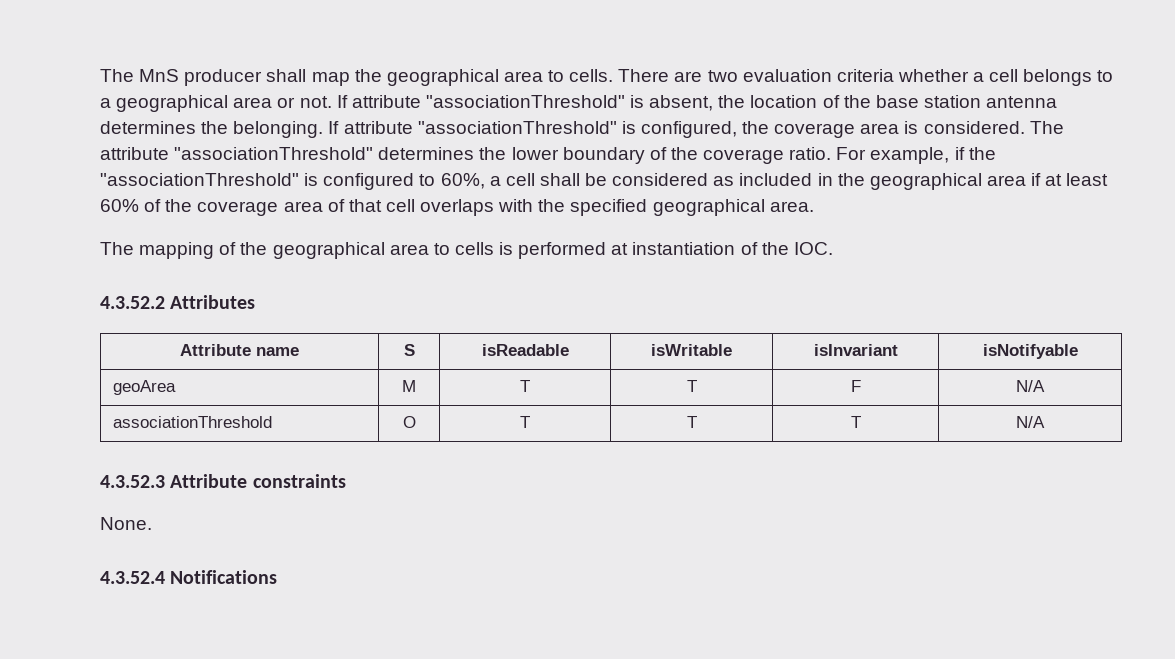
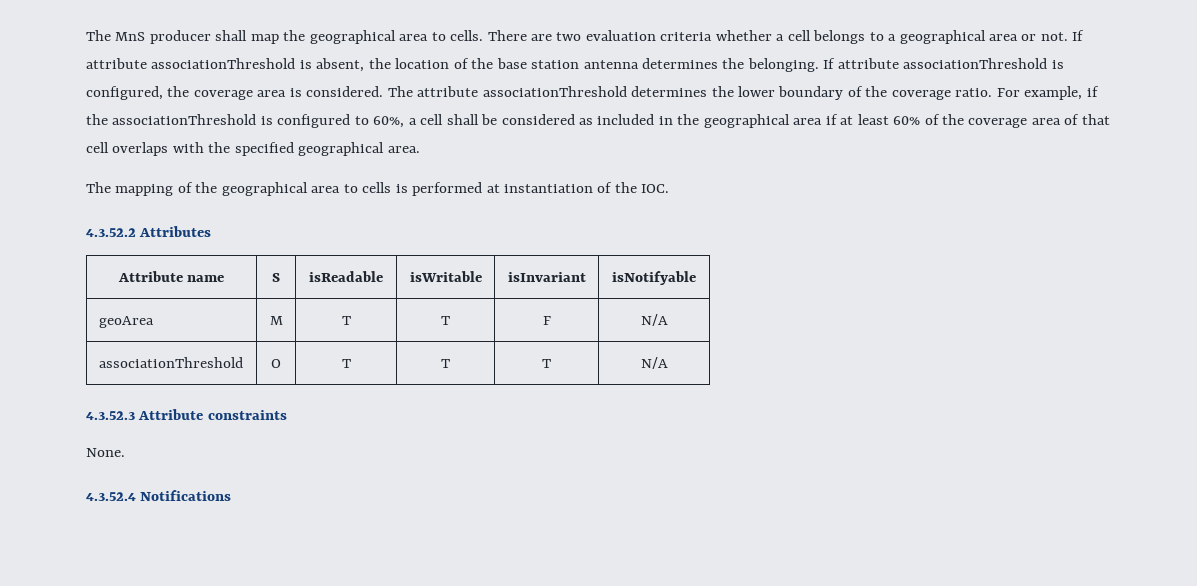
- If attribute "associationThreshold" is absent, the location of the base station antenna determines the belonging.
+ If attribute associationThreshold is absent, the location of the base station antenna determines the belonging.
- If attribute "associationThreshold" is configured, the coverage area is considered.
+ If attribute associationThreshold is configured, the coverage area is considered.
- The attribute "associationThreshold" determines the lower boundary of the coverage ratio.
+ The attribute associationThreshold determines the lower boundary of the coverage ratio.
- For example, if the "associationThreshold" is configured to 60%, a cell shall be considered as included in the geographical area if at least 60% of the coverage area of that cell overlaps with the specified geographical area.
+ For example, if the associationThreshold is configured to 60%, a cell shall be considered as included in the geographical area if at least 60% of the coverage area of that cell overlaps with the specified geographical area.

